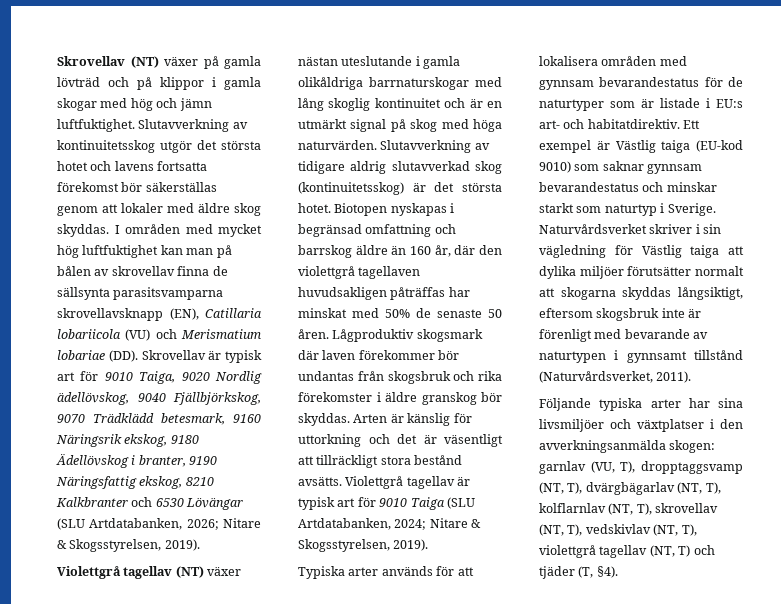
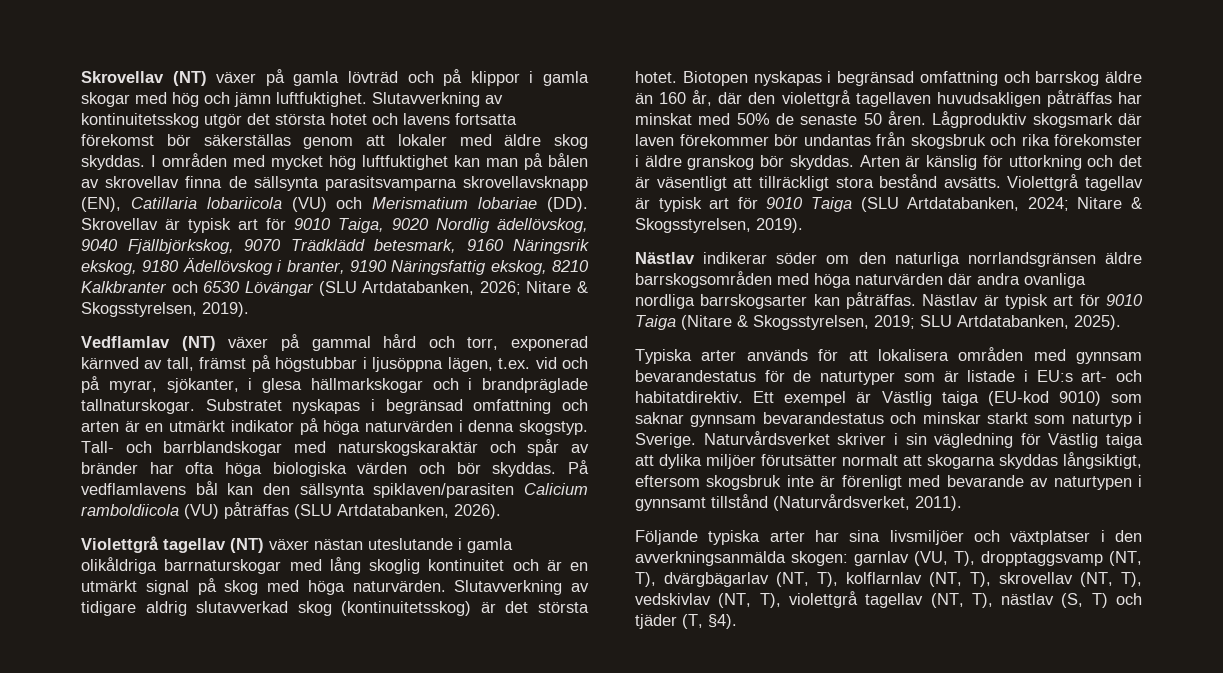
+ Vedflamlav (NT) växer på gammal hård och torr, exponerad kärnved av tall, främst på högstubbar i ljusöppna lägen, t.ex. vid och på myrar, sjökanter, i glesa hällmarkskogar och i brandpräglade tallnaturskogar. Substratet nyskapas i begränsad omfattning och arten är en utmärkt indikator på höga naturvärden i denna skogstyp. Tall- och barrblandskogar med naturskogskaraktär och spår av bränder har ofta höga biologiska värden och bör skyddas. På vedflamlavens bål kan den sällsynta spiklaven/parasiten Calicium ramboldiicola (VU) påträffas (SLU Artdatabanken, 2026).
+ Nästlav indikerar söder om den naturliga norrlandsgränsen äldre barrskogsområden med höga naturvärden där andra ovanliga nordliga barrskogsarter kan påträffas. Nästlav är typisk art för 9010 Taiga (Nitare & Skogsstyrelsen, 2019; SLU Artdatabanken, 2025).
- Följande typiska arter har sina livsmiljöer och växtplatser i den avverkningsanmälda skogen: garnlav (VU, T), dropptaggsvamp (NT, T), dvärgbägarlav (NT, T), kolflarnlav (NT, T), skrovellav (NT, T), vedskivlav (NT, T), violettgrå tagellav (NT, T) och tjäder (T, §4).
+ Följande typiska arter har sina livsmiljöer och växtplatser i den avverkningsanmälda skogen: garnlav (VU, T), dropptaggsvamp (NT, T), dvärgbägarlav (NT, T), kolflarnlav (NT, T), skrovellav (NT, T), vedskivlav (NT, T), violettgrå tagellav (NT, T), nästlav (S, T) och tjäder (T, §4).

